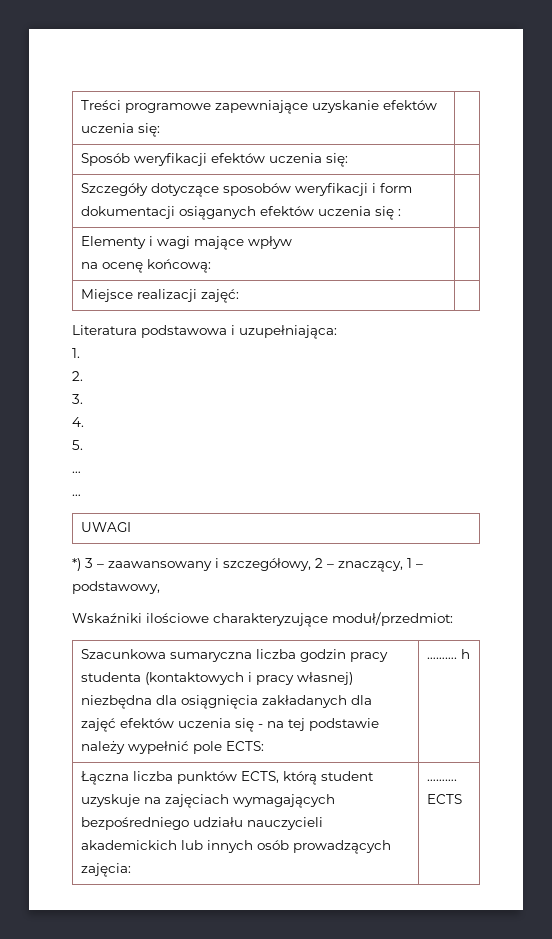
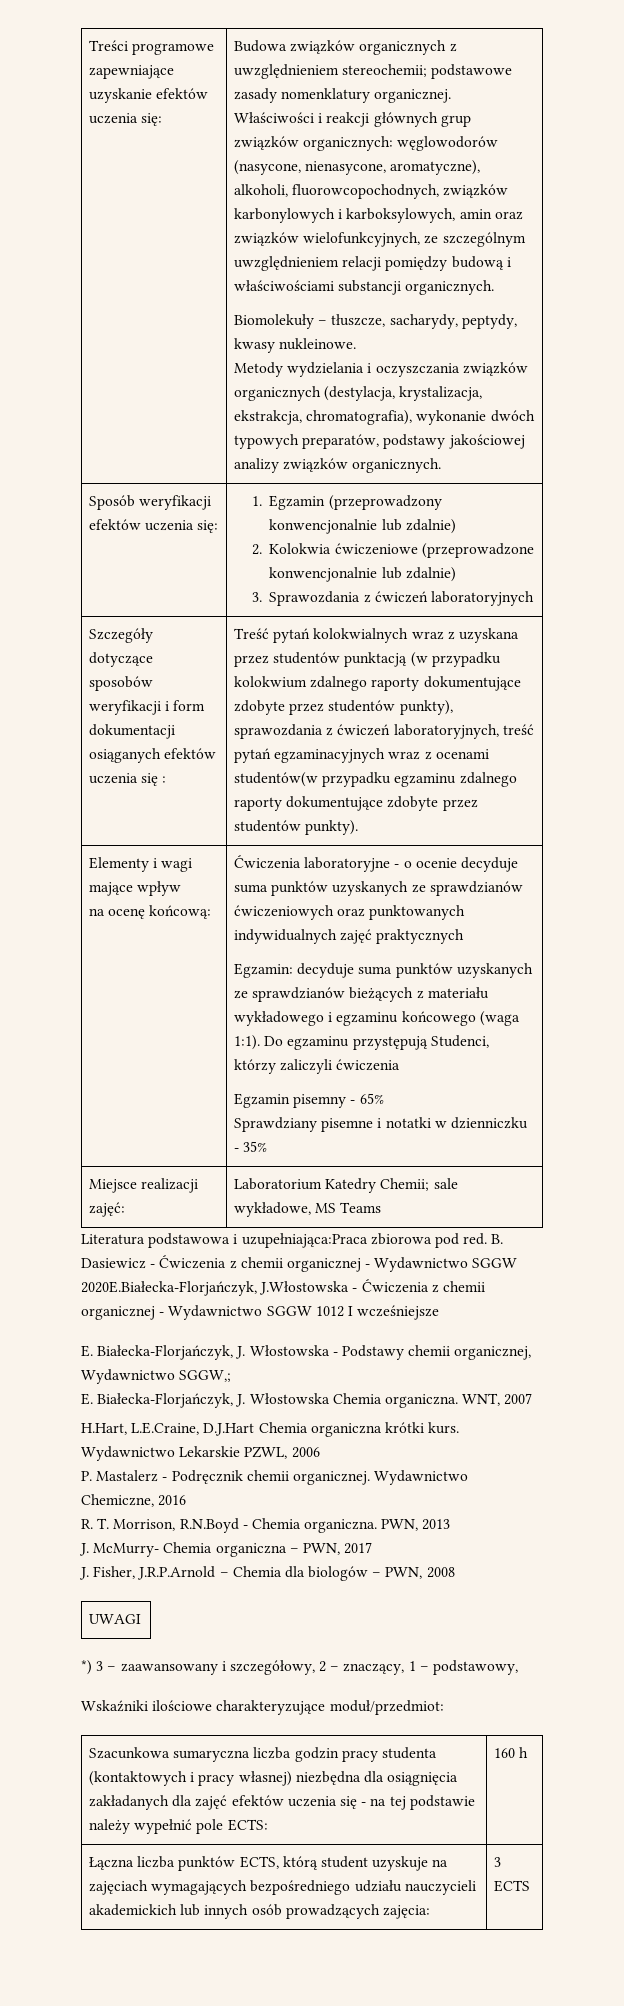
+ Budowa związków organicznych z uwzględnieniem stereochemii; podstawowe zasady nomenklatury organicznej. Właściwości i reakcji głównych grup związków organicznych: węglowodorów (nasycone, nienasycone, aromatyczne), alkoholi, fluorowcopochodnych, związków karbonylowych i karboksylowych, amin oraz związków wielofunkcyjnych, ze szczególnym uwzględnieniem relacji pomiędzy budową i właściwościami substancji organicznych.
+ Biomolekuły – tłuszcze, sacharydy, peptydy, kwasy nukleinowe.
+ Metody wydzielania i oczyszczania związków organicznych (destylacja, krystalizacja, ekstrakcja, chromatografia), wykonanie dwóch typowych preparatów, podstawy jakościowej analizy związków organicznych.
- Sposób weryfikacji efektów uczenia się: |
+ Sposób weryfikacji efektów uczenia się: | 1. Egzamin (przeprowadzony konwencjonalnie lub zdalnie)
+ 2. Kolokwia ćwiczeniowe (przeprowadzone konwencjonalnie lub zdalnie)
+ 3. Sprawozdania z ćwiczeń laboratoryjnych
+ Treść pytań kolokwialnych wraz z uzyskana przez studentów punktacją (w przypadku kolokwium zdalnego raporty dokumentujące zdobyte przez studentów punkty), sprawozdania z ćwiczeń laboratoryjnych, treść pytań egzaminacyjnych wraz z ocenami studentów(w przypadku egzaminu zdalnego raporty dokumentujące zdobyte przez studentów punkty).
- Miejsce realizacji zajęć: |
- Literatura podstawowa i uzupełniająca:
- 1.
- 2.
- 3.
- 4.
- 5.
- …
- …
+ Ćwiczenia laboratoryjne - o ocenie decyduje suma punktów uzyskanych ze sprawdzianów ćwiczeniowych oraz punktowanych indywidualnych zajęć praktycznych
+ Egzamin: decyduje suma punktów uzyskanych ze sprawdzianów bieżących z materiału wykładowego i egzaminu końcowego (waga 1:1). Do egzaminu przystępują Studenci, którzy zaliczyli ćwiczenia
+ Egzamin pisemny - 65%
+ Sprawdziany pisemne i notatki w dzienniczku - 35%
+ Miejsce realizacji zajęć: | Laboratorium Katedry Chemii; sale wykładowe, MS Teams
+ Literatura podstawowa i uzupełniająca:Praca zbiorowa pod red. B. Dasiewicz - Ćwiczenia z chemii organicznej - Wydawnictwo SGGW 2020E.Białecka-Florjańczyk, J.Włostowska - Ćwiczenia z chemii organicznej - Wydawnictwo SGGW 1012 I wcześniejsze
+ E. Białecka-Florjańczyk, J. Włostowska - Podstawy chemii organicznej, Wydawnictwo SGGW,;
+ E. Białecka-Florjańczyk, J. Włostowska Chemia organiczna. WNT, 2007
+ H.Hart, L.E.Craine, D.J.Hart Chemia organiczna krótki kurs. Wydawnictwo Lekarskie PZWL, 2006
+ P. Mastalerz - Podręcznik chemii organicznej. Wydawnictwo Chemiczne, 2016
+ R. T. Morrison, R.N.Boyd - Chemia organiczna. PWN, 2013
+ J. McMurry- Chemia organiczna – PWN, 2017
+ J. Fisher, J.R.P.Arnold – Chemia dla biologów – PWN, 2008
- Szacunkowa sumaryczna liczba godzin pracy studenta (kontaktowych i pracy własnej) niezbędna dla osiągnięcia zakładanych dla zajęć efektów uczenia się - na tej podstawie należy wypełnić pole ECTS: | ………. h
+ Szacunkowa sumaryczna liczba godzin pracy studenta (kontaktowych i pracy własnej) niezbędna dla osiągnięcia zakładanych dla zajęć efektów uczenia się - na tej podstawie należy wypełnić pole ECTS: | 160 h
- Łączna liczba punktów ECTS, którą student uzyskuje na zajęciach wymagających bezpośredniego udziału nauczycieli akademickich lub innych osób prowadzących zajęcia: | ………. ECTS
+ Łączna liczba punktów ECTS, którą student uzyskuje na zajęciach wymagających bezpośredniego udziału nauczycieli akademickich lub innych osób prowadzących zajęcia: | 3 ECTS

